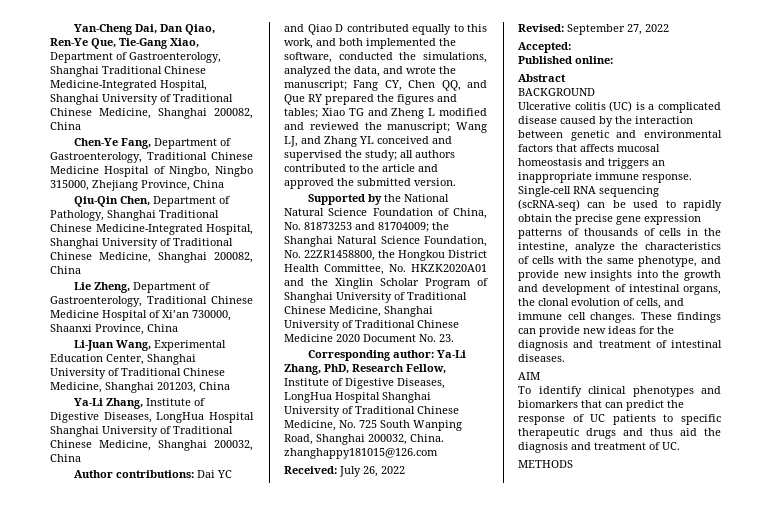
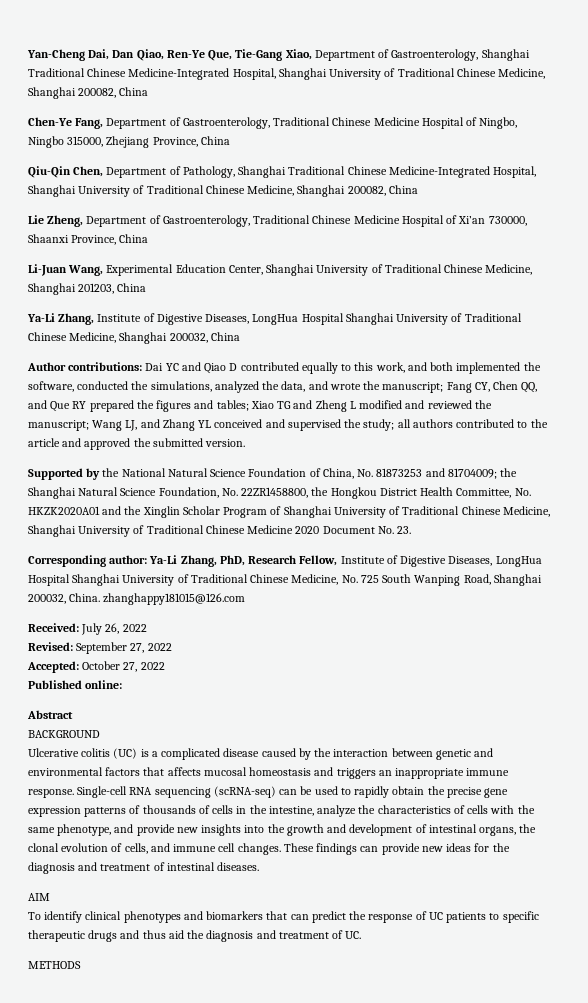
- Accepted:
+ Accepted: October 27, 2022

